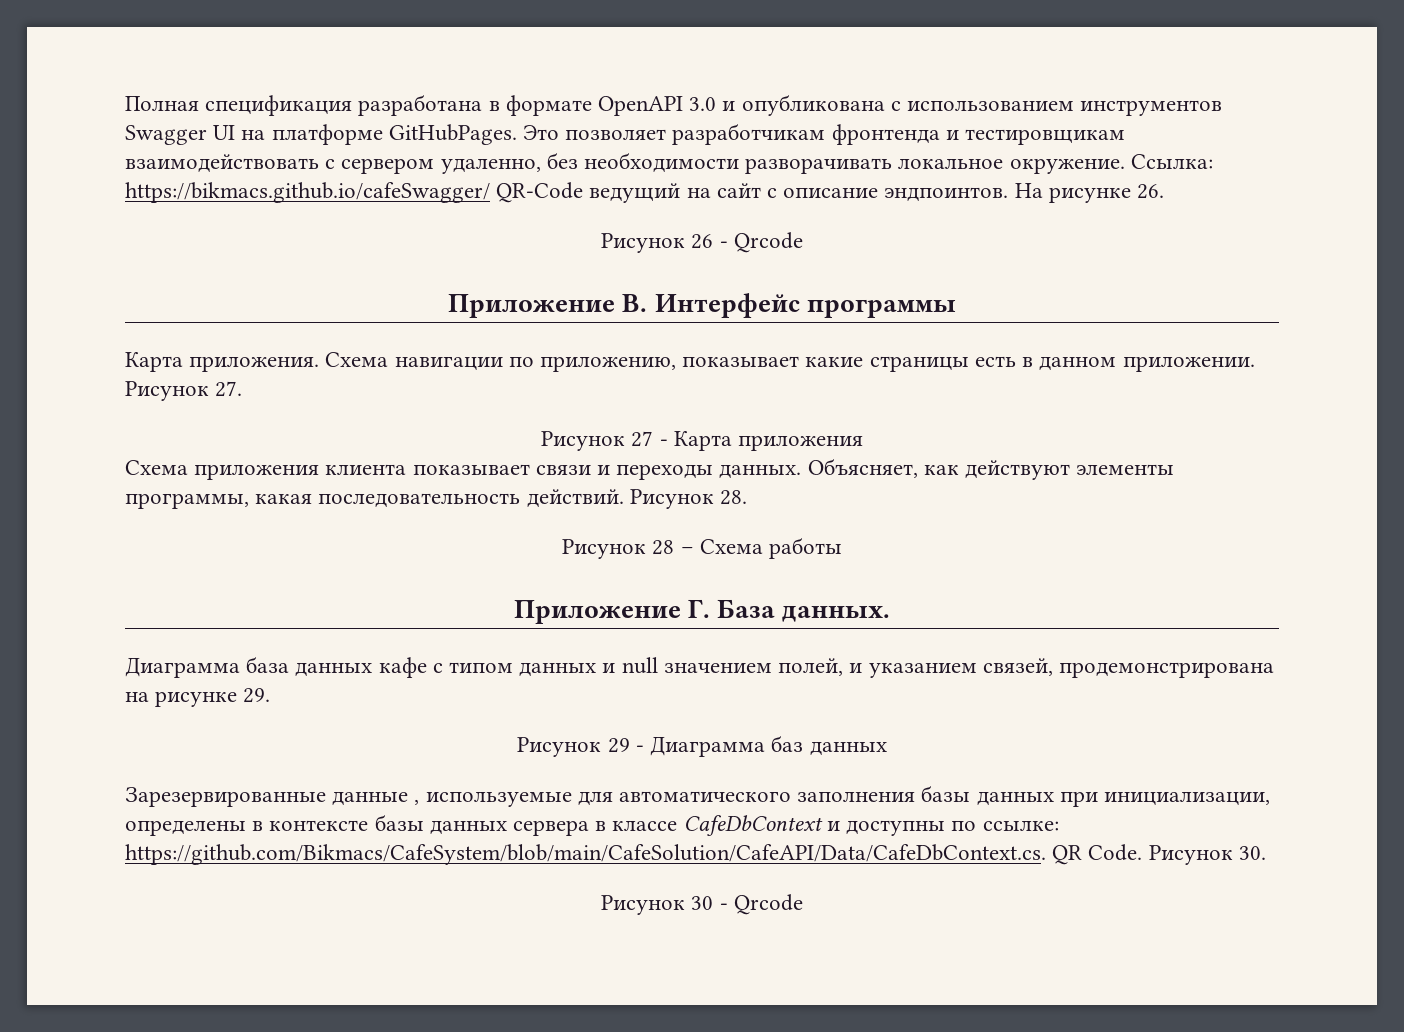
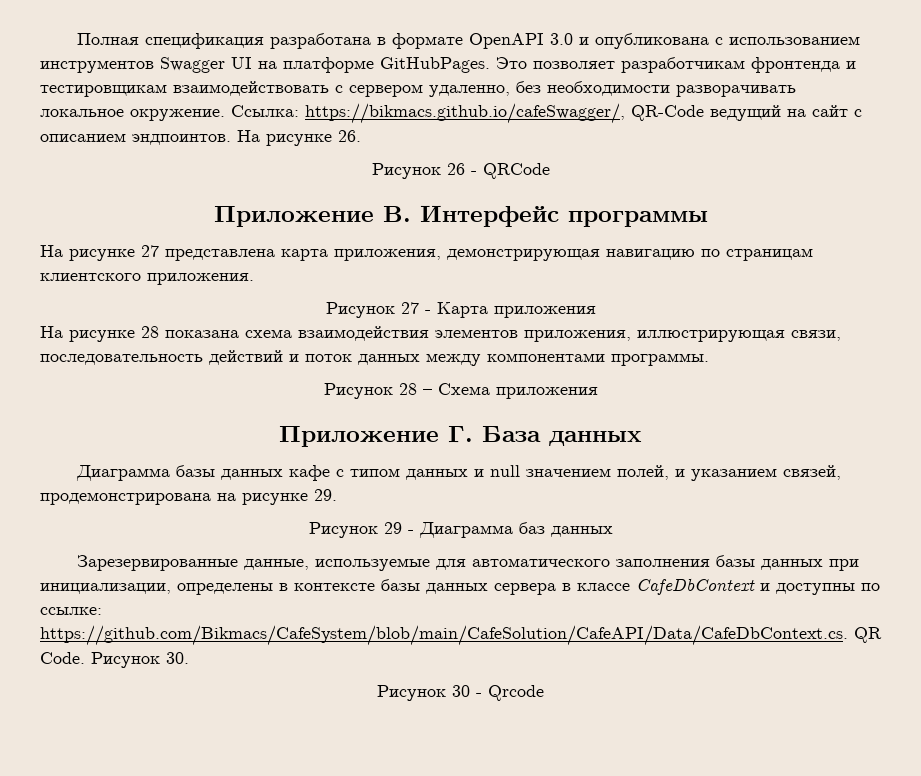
- Ссылка: https://bikmacs.github.io/cafeSwagger/ QR-Code ведущий на сайт с описание эндпоинтов.
+ Ссылка: https://bikmacs.github.io/cafeSwagger/, QR-Code ведущий на сайт с описанием эндпоинтов.
- Рисунок 26 - Qrcode
+ Рисунок 26 - QRCode
- Карта приложения. Схема навигации по приложению, показывает какие страницы есть в данном приложении. Рисунок 27.
+ На рисунке 27 представлена карта приложения, демонстрирующая навигацию по страницам клиентского приложения.
- Схема приложения клиента показывает связи и переходы данных. Объясняет, как действуют элементы программы, какая последовательность действий. Рисунок 28.
+ На рисунке 28 показана схема взаимодействия элементов приложения, иллюстрирующая связи, последовательность действий и поток данных между компонентами программы.
- Рисунок 28 – Схема работы
+ Рисунок 28 – Схема приложения
- Приложение Г. База данных.
- Диаграмма база данных кафе с типом данных и null значением полей, и указанием связей, продемонстрирована на рисунке 29.
+ Приложение Г. База данных
+ Диаграмма базы данных кафе с типом данных и null значением полей, и указанием связей, продемонстрирована на рисунке 29.
- Зарезервированные данные , используемые для автоматического заполнения базы данных при инициализации, определены в контексте базы данных сервера в классе CafeDbContext и доступны по ссылке: https://github.com/Bikmacs/CafeSystem/blob/main/CafeSolution/CafeAPI/Data/CafeDbContext.cs. QR Code.
+ Зарезервированные данные, используемые для автоматического заполнения базы данных при инициализации, определены в контексте базы данных сервера в классе CafeDbContext и доступны по ссылке: https://github.com/Bikmacs/CafeSystem/blob/main/CafeSolution/CafeAPI/Data/CafeDbContext.cs. QR Code.

